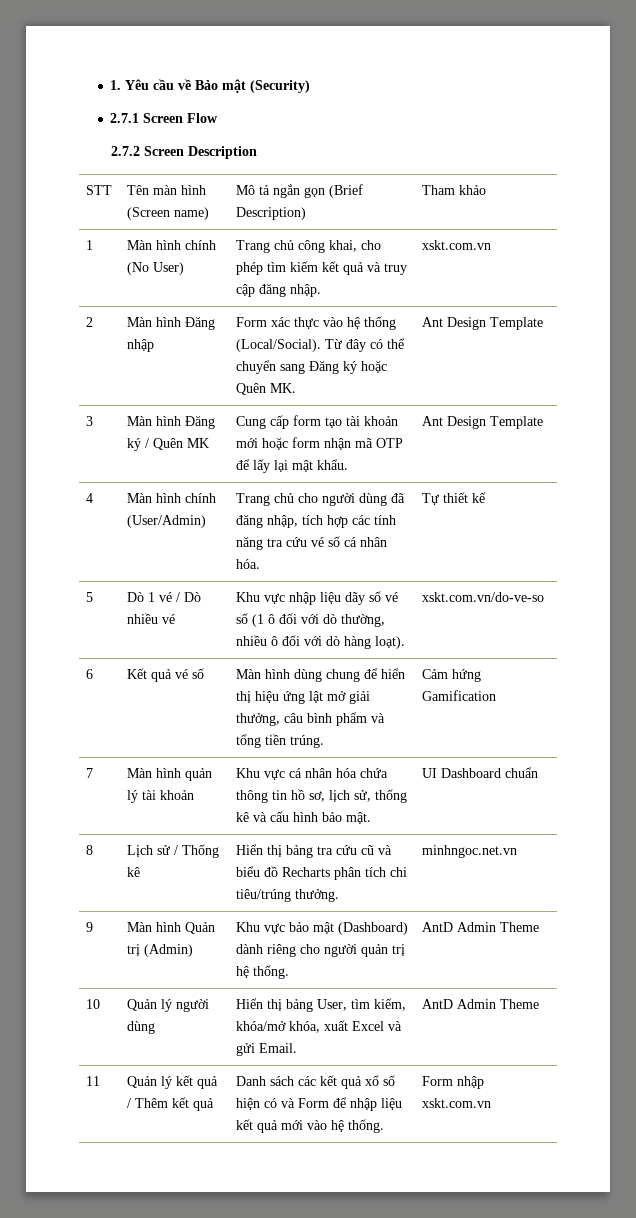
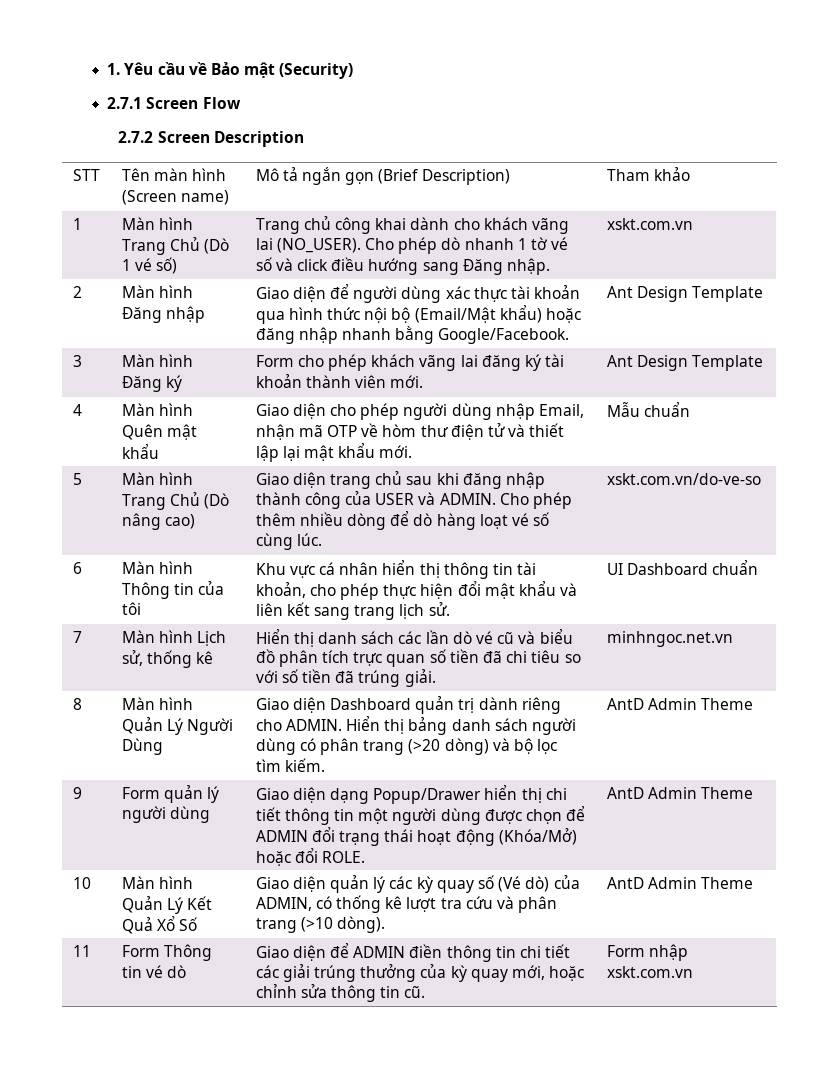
- 1 | Màn hình chính (No User) | Trang chủ công khai, cho phép tìm kiếm kết quả và truy cập đăng nhập. | xskt.com.vn
+ 1 | Màn hình Trang Chủ (Dò 1 vé số) | Trang chủ công khai dành cho khách vãng lai (NO_USER). Cho phép dò nhanh 1 tờ vé số và click điều hướng sang Đăng nhập. | xskt.com.vn
- 2 | Màn hình Đăng nhập | Form xác thực vào hệ thống (Local/Social). Từ đây có thể chuyển sang Đăng ký hoặc Quên MK. | Ant Design Template
+ 2 | Màn hình Đăng nhập | Giao diện để người dùng xác thực tài khoản qua hình thức nội bộ (Email/Mật khẩu) hoặc đăng nhập nhanh bằng Google/Facebook. | Ant Design Template
- 3 | Màn hình Đăng ký / Quên MK | Cung cấp form tạo tài khoản mới hoặc form nhận mã OTP để lấy lại mật khẩu. | Ant Design Template
+ 3 | Màn hình Đăng ký | Form cho phép khách vãng lai đăng ký tài khoản thành viên mới. | Ant Design Template
- 4 | Màn hình chính (User/Admin) | Trang chủ cho người dùng đã đăng nhập, tích hợp các tính năng tra cứu vé số cá nhân hóa. | Tự thiết kế
- 5 | Dò 1 vé / Dò nhiều vé | Khu vực nhập liệu dãy số vé số (1 ô đối với dò thường, nhiều ô đối với dò hàng loạt). | xskt.com.vn/do-ve-so
- 6 | Kết quả vé số | Màn hình dùng chung để hiển thị hiệu ứng lật mở giải thưởng, câu bình phẩm và tổng tiền trúng. | Cảm hứng Gamification
- 7 | Màn hình quản lý tài khoản | Khu vực cá nhân hóa chứa thông tin hồ sơ, lịch sử, thống kê và cấu hình bảo mật. | UI Dashboard chuẩn
- 8 | Lịch sử / Thống kê | Hiển thị bảng tra cứu cũ và biểu đồ Recharts phân tích chi tiêu/trúng thưởng. | minhngoc.net.vn
+ 4 | Màn hình Quên mật khẩu | Giao diện cho phép người dùng nhập Email, nhận mã OTP về hòm thư điện tử và thiết lập lại mật khẩu mới. | Mẫu chuẩn
+ 5 | Màn hình Trang Chủ (Dò nâng cao) | Giao diện trang chủ sau khi đăng nhập thành công của USER và ADMIN. Cho phép thêm nhiều dòng để dò hàng loạt vé số cùng lúc. | xskt.com.vn/do-ve-so
+ 6 | Màn hình Thông tin của tôi | Khu vực cá nhân hiển thị thông tin tài khoản, cho phép thực hiện đổi mật khẩu và liên kết sang trang lịch sử. | UI Dashboard chuẩn
+ 7 | Màn hình Lịch sử, thống kê | Hiển thị danh sách các lần dò vé cũ và biểu đồ phân tích trực quan số tiền đã chi tiêu so với số tiền đã trúng giải. | minhngoc.net.vn
- 9 | Màn hình Quản trị (Admin) | Khu vực bảo mật (Dashboard) dành riêng cho người quản trị hệ thống. | AntD Admin Theme
- 10 | Quản lý người dùng | Hiển thị bảng User, tìm kiếm, khóa/mở khóa, xuất Excel và gửi Email. | AntD Admin Theme
- 11 | Quản lý kết quả / Thêm kết quả | Danh sách các kết quả xổ số hiện có và Form để nhập liệu kết quả mới vào hệ thống. | Form nhập xskt.com.vn
+ 8 | Màn hình Quản Lý Người Dùng | Giao diện Dashboard quản trị dành riêng cho ADMIN. Hiển thị bảng danh sách người dùng có phân trang (>20 dòng) và bộ lọc tìm kiếm. | AntD Admin Theme
+ 9 | Form quản lý người dùng | Giao diện dạng Popup/Drawer hiển thị chi tiết thông tin một người dùng được chọn để ADMIN đổi trạng thái hoạt động (Khóa/Mở) hoặc đổi ROLE. | AntD Admin Theme
+ 10 | Màn hình Quản Lý Kết Quả Xổ Số | Giao diện quản lý các kỳ quay số (Vé dò) của ADMIN, có thống kê lượt tra cứu và phân trang (>10 dòng). | AntD Admin Theme
+ 11 | Form Thông tin vé dò | Giao diện để ADMIN điền thông tin chi tiết các giải trúng thưởng của kỳ quay mới, hoặc chỉnh sửa thông tin cũ. | Form nhập xskt.com.vn

